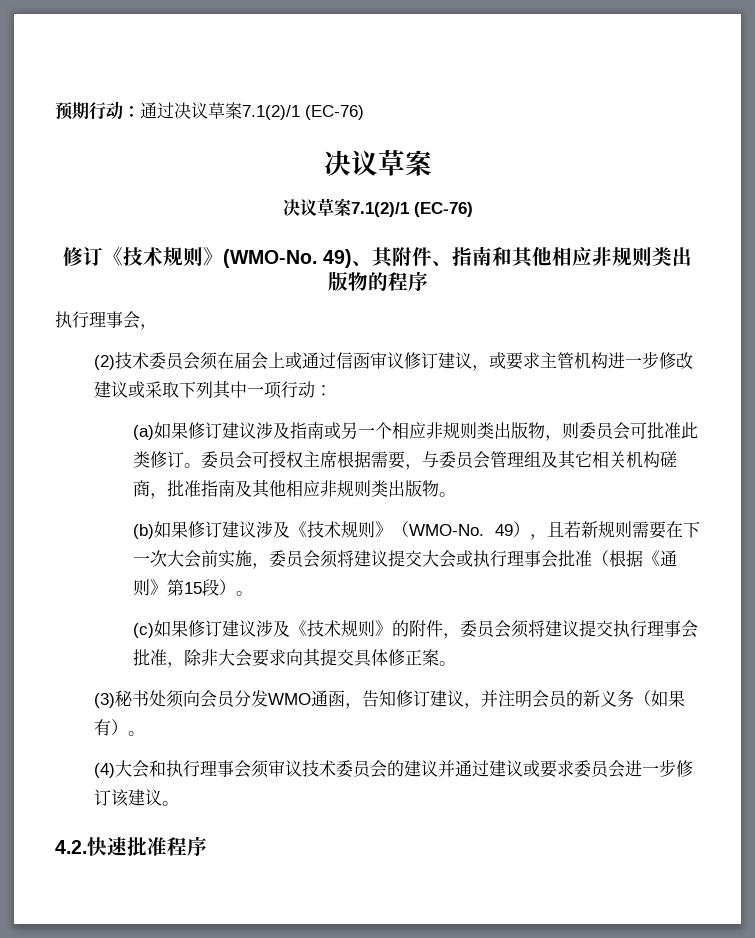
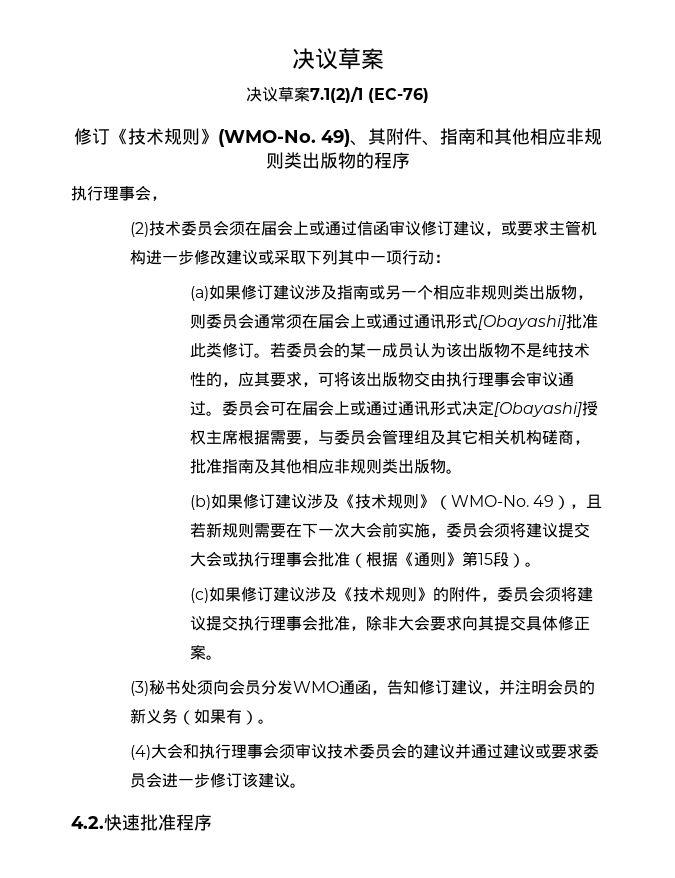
- 预期行动：通过决议草案7.1(2)/1 (EC-76)
- (a)如果修订建议涉及指南或另一个相应非规则类出版物，则委员会可批准此类修订。委员会可授权主席根据需要，与委员会管理组及其它相关机构磋商，批准指南及其他相应非规则类出版物。
+ (a)如果修订建议涉及指南或另一个相应非规则类出版物，则委员会通常须在届会上或通过通讯形式[Obayashi]批准此类修订。若委员会的某一成员认为该出版物不是纯技术性的，应其要求，可将该出版物交由执行理事会审议通过。委员会可在届会上或通过通讯形式决定[Obayashi]授权主席根据需要，与委员会管理组及其它相关机构磋商，批准指南及其他相应非规则类出版物。

